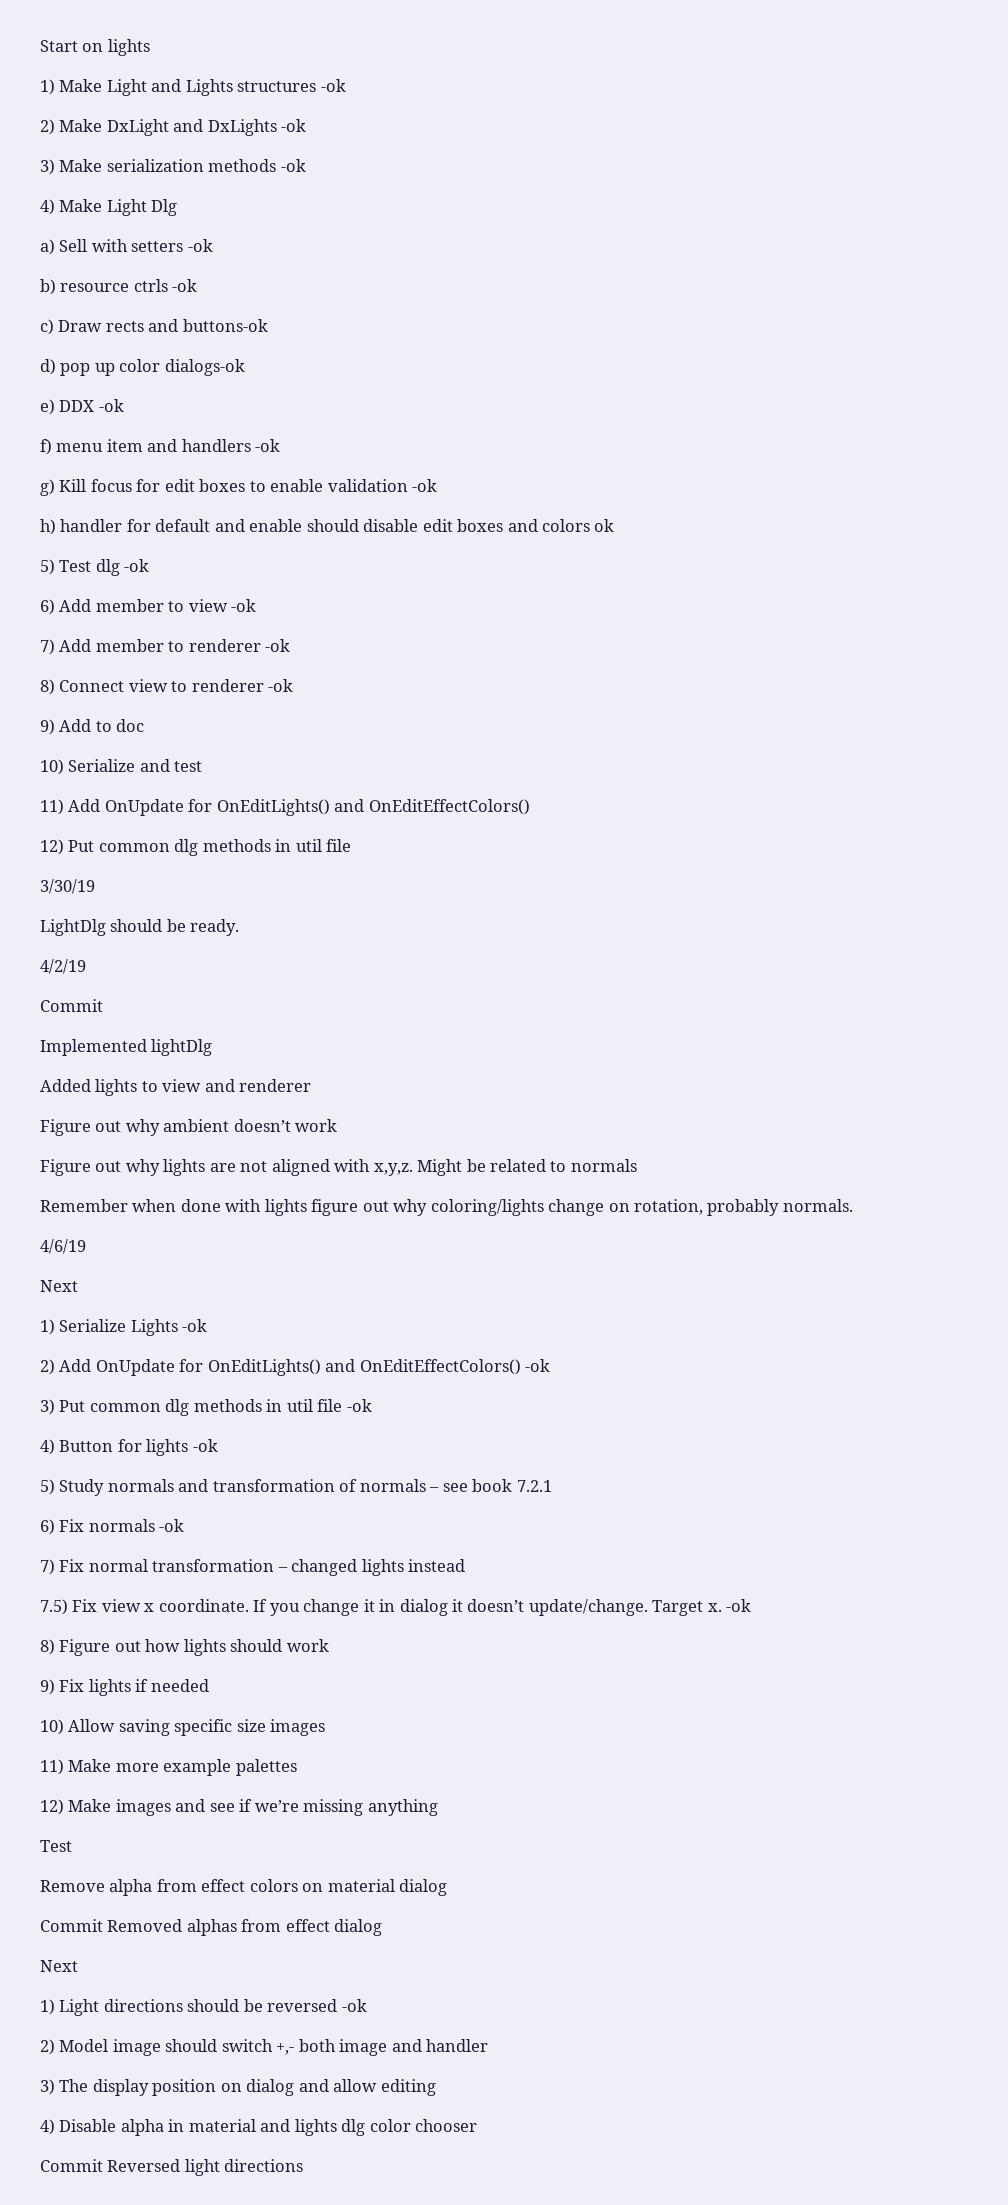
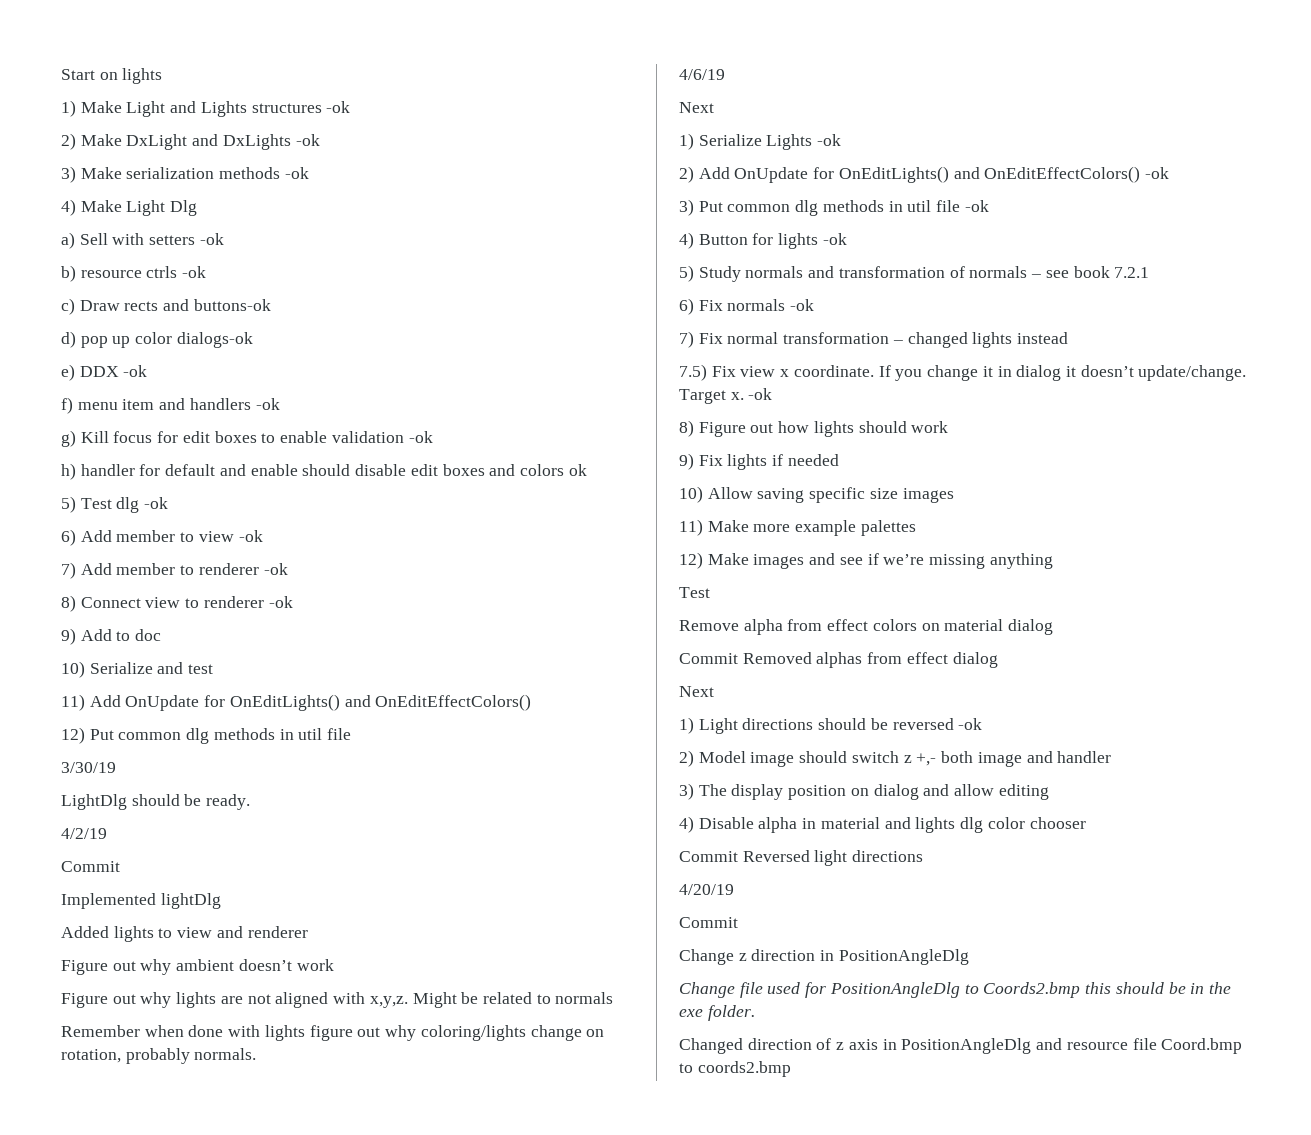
- 2) Model image should switch +,- both image and handler
+ 2) Model image should switch z +,- both image and handler
+ 4/20/19
+ Commit
+ Change z direction in PositionAngleDlg
+ Change file used for PositionAngleDlg to Coords2.bmp this should be in the exe folder.
+ Changed direction of z axis in PositionAngleDlg and resource file Coord.bmp to coords2.bmp

